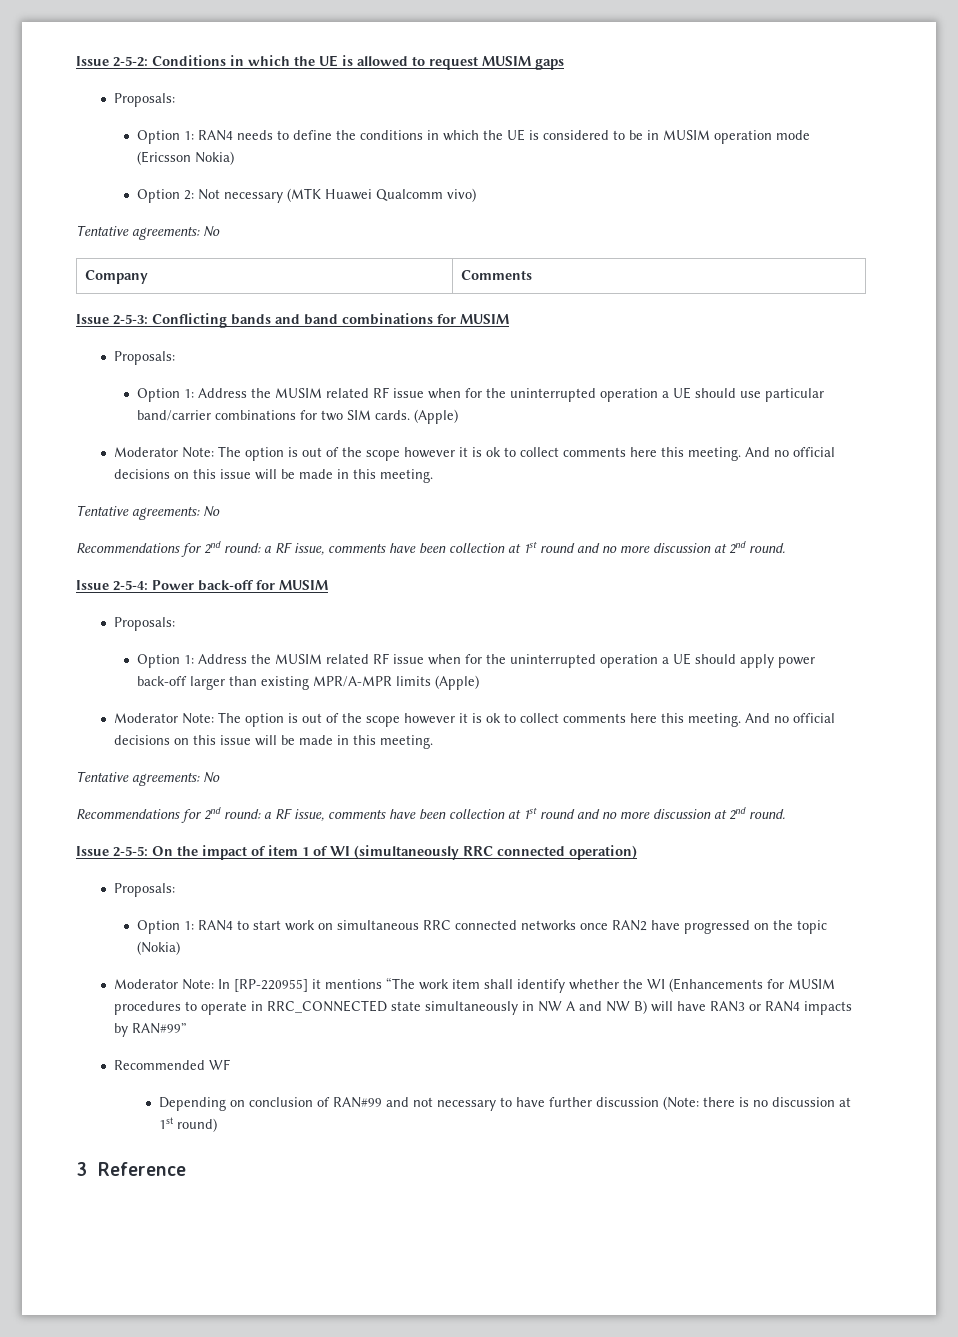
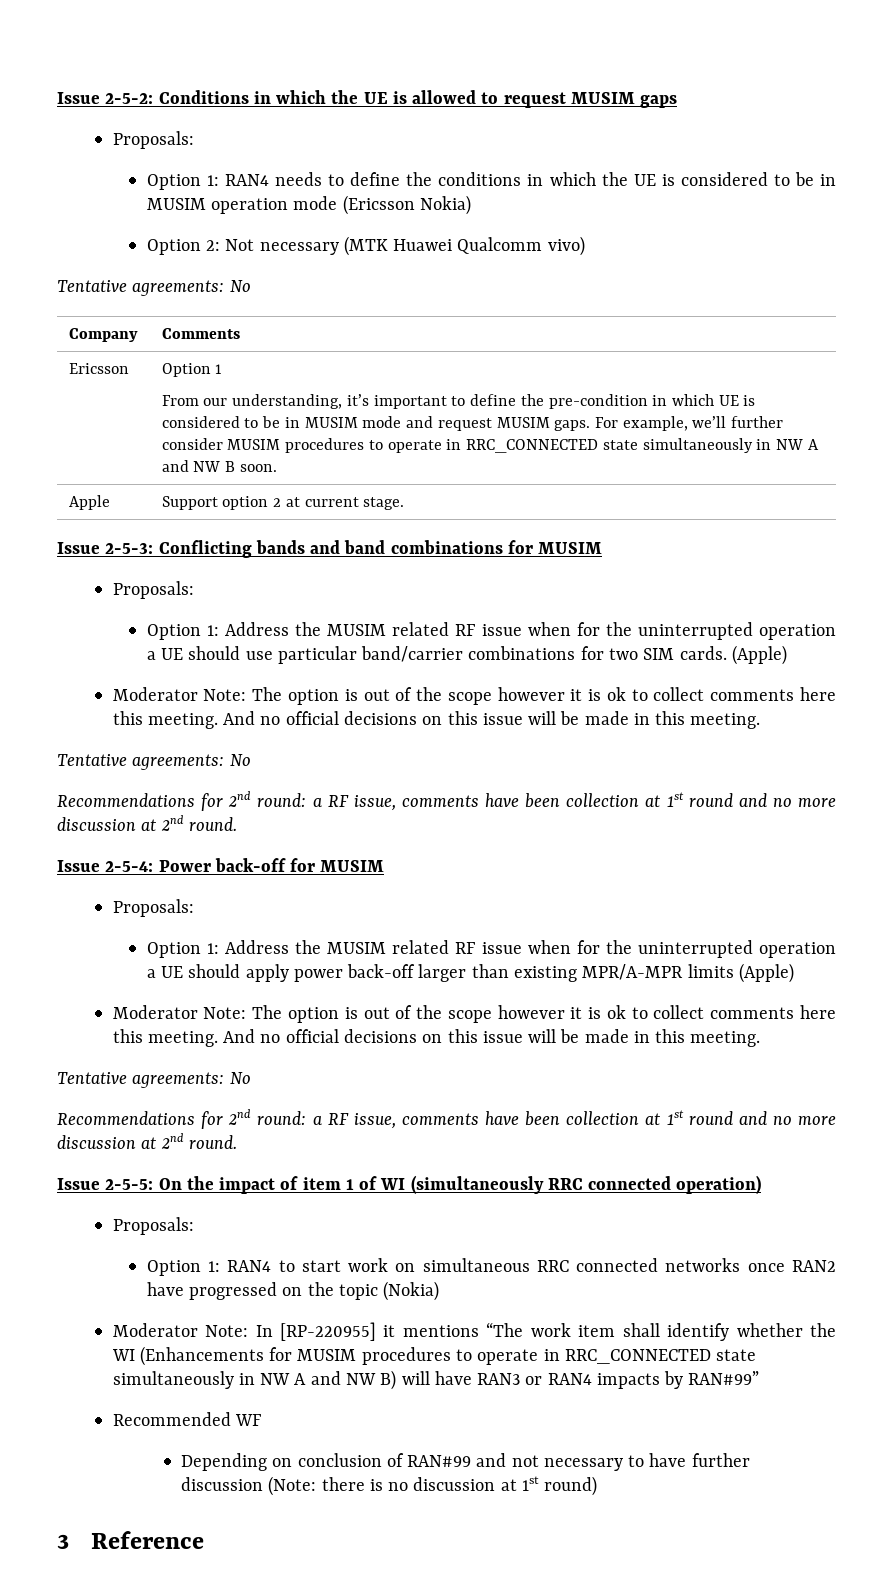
+ Ericsson | Option 1
+ From our understanding, it’s important to define the pre-condition in which UE is considered to be in MUSIM mode and request MUSIM gaps. For example, we’ll further consider MUSIM procedures to operate in RRC_CONNECTED state simultaneously in NW A and NW B soon.
+ Apple | Support option 2 at current stage.

